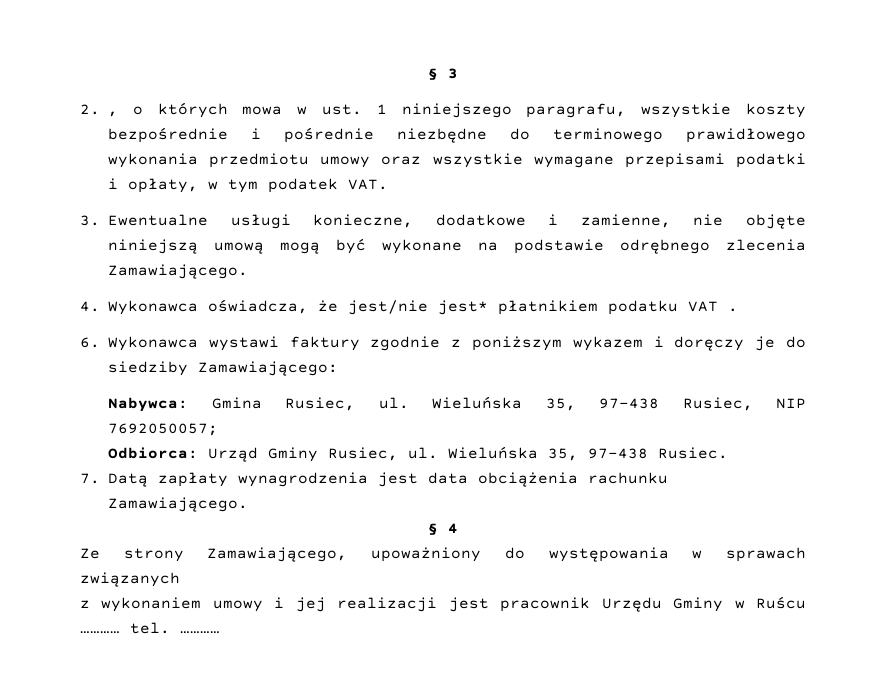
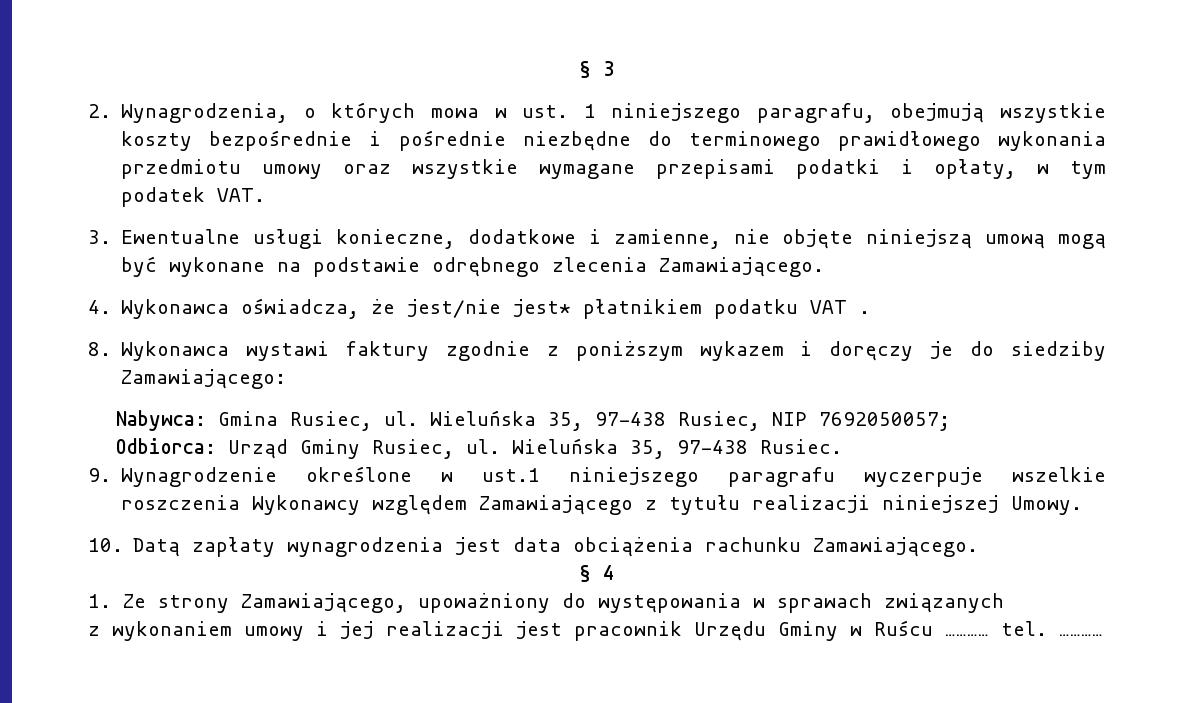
- 2. , o których mowa w ust. 1 niniejszego paragrafu, wszystkie koszty bezpośrednie i pośrednie niezbędne do terminowego prawidłowego wykonania przedmiotu umowy oraz wszystkie wymagane przepisami podatki i opłaty, w tym podatek VAT.
+ 2. Wynagrodzenia, o których mowa w ust. 1 niniejszego paragrafu, obejmują wszystkie koszty bezpośrednie i pośrednie niezbędne do terminowego prawidłowego wykonania przedmiotu umowy oraz wszystkie wymagane przepisami podatki i opłaty, w tym podatek VAT.
- 6. Wykonawca wystawi faktury zgodnie z poniższym wykazem i doręczy je do siedziby Zamawiającego:
+ 8. Wykonawca wystawi faktury zgodnie z poniższym wykazem i doręczy je do siedziby Zamawiającego:
- 7. Datą zapłaty wynagrodzenia jest data obciążenia rachunku Zamawiającego.
+ 9. Wynagrodzenie określone w ust.1 niniejszego paragrafu wyczerpuje wszelkie roszczenia Wykonawcy względem Zamawiającego z tytułu realizacji niniejszej Umowy.
+ 10. Datą zapłaty wynagrodzenia jest data obciążenia rachunku Zamawiającego.
- Ze strony Zamawiającego, upoważniony do występowania w sprawach związanych
+ 1. Ze strony Zamawiającego, upoważniony do występowania w sprawach związanych

